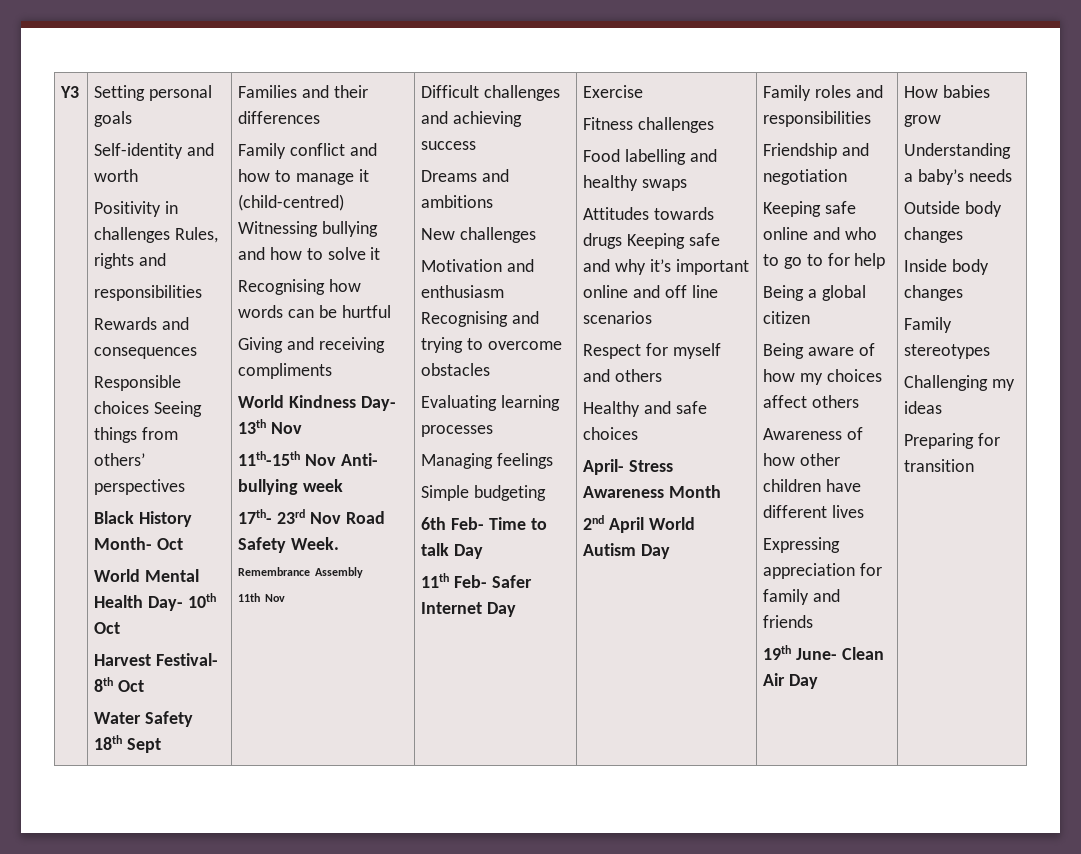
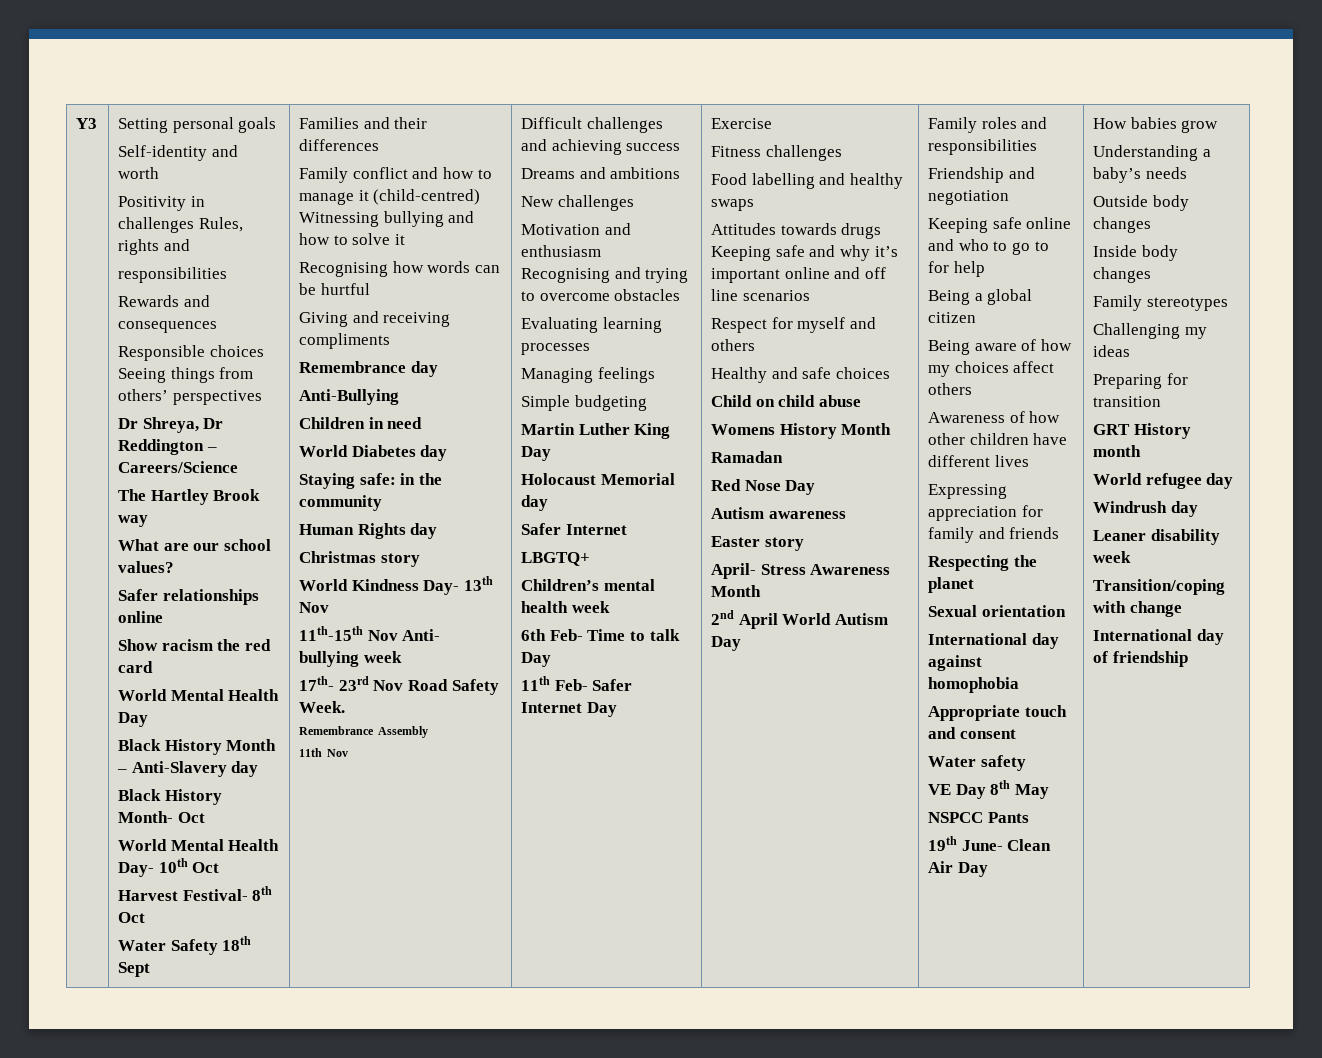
+ Dr Shreya, Dr Reddington – Careers/Science
+ The Hartley Brook way
+ What are our school values?
+ Safer relationships online
+ Show racism the red card
+ World Mental Health Day
+ Black History Month – Anti-Slavery day
+ Remembrance day
+ Anti-Bullying
+ Children in need
+ World Diabetes day
+ Staying safe: in the community
+ Human Rights day
+ Christmas story
+ Martin Luther King Day
+ Holocaust Memorial day
+ Safer Internet
+ LBGTQ+
+ Children’s mental health week
+ Child on child abuse
+ Womens History Month
+ Ramadan
+ Red Nose Day
+ Autism awareness
+ Easter story
+ Respecting the planet
+ Sexual orientation
+ International day against homophobia
+ Appropriate touch and consent
+ Water safety
+ VE Day 8th May
+ NSPCC Pants
+ GRT History month
+ World refugee day
+ Windrush day
+ Leaner disability week
+ Transition/coping with change
+ International day of friendship

